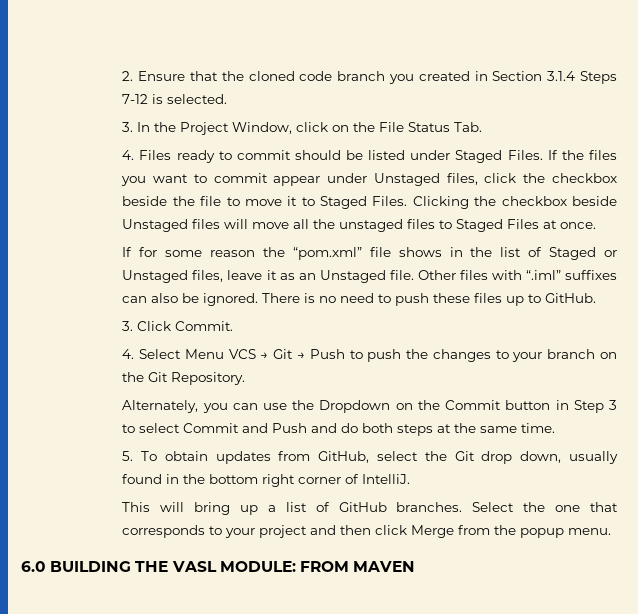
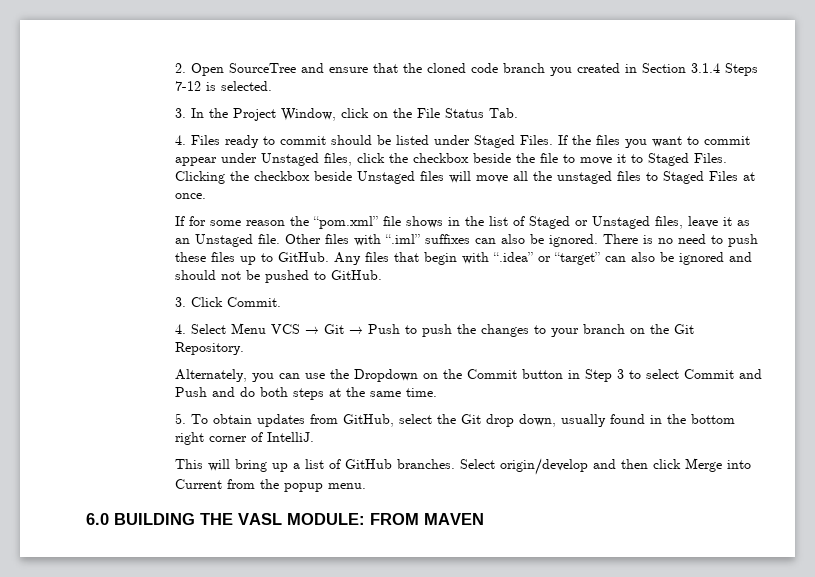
- 2. Ensure that the cloned code branch you created in Section 3.1.4 Steps 7-12 is selected.
+ 2. Open SourceTree and ensure that the cloned code branch you created in Section 3.1.4 Steps 7-12 is selected.
+ Any files that begin with “.idea” or “target” can also be ignored and should not be pushed to GitHub.
- Select the one that corresponds to your project and then click Merge from the popup menu.
+ Select origin/develop and then click Merge into Current from the popup menu.

